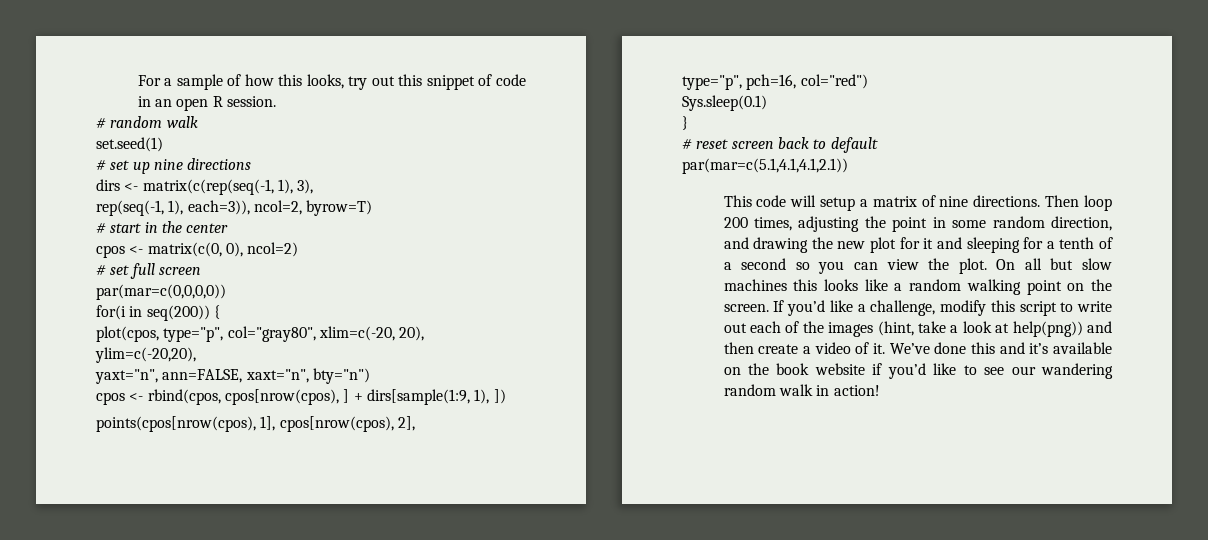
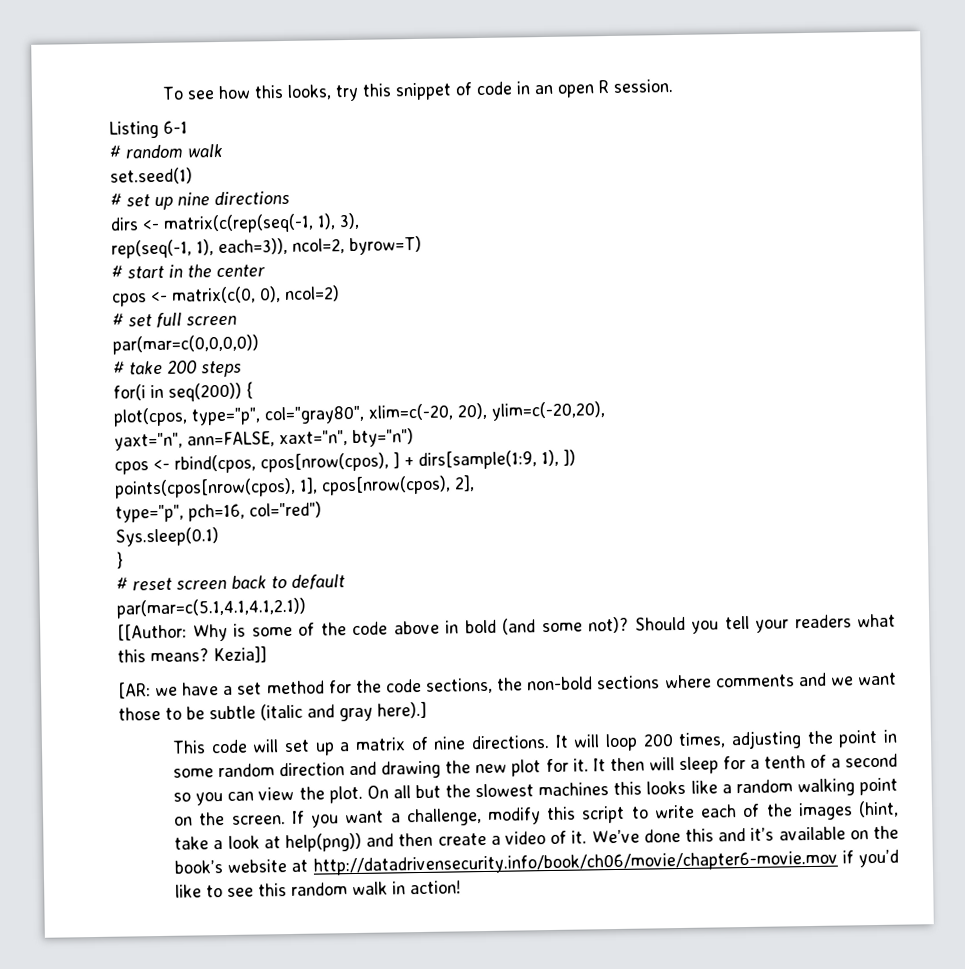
- For a sample of how this looks, try out this snippet of code in an open R session.
+ To see how this looks, try this snippet of code in an open R session.
+ Listing 6-1
+ # take 200 steps
+ [[Author: Why is some of the code above in bold (and some not)? Should you tell your readers what this means? Kezia]]
+ [AR: we have a set method for the code sections, the non-bold sections where comments and we want those to be subtle (italic and gray here).]
- This code will setup a matrix of nine directions.
+ This code will set up a matrix of nine directions.
- Then loop 200 times, adjusting the point in some random direction, and drawing the new plot for it and sleeping for a tenth of a second so you can view the plot.
+ It will loop 200 times, adjusting the point in some random direction and drawing the new plot for it. It then will sleep for a tenth of a second so you can view the plot.
- On all but slow machines this looks like a random walking point on the screen.
+ On all but the slowest machines this looks like a random walking point on the screen.
- If you’d like a challenge, modify this script to write out each of the images (hint, take a look at help(png)) and then create a video of it.
+ If you want a challenge, modify this script to write each of the images (hint, take a look at help(png)) and then create a video of it.
- We’ve done this and it’s available on the book website if you’d like to see our wandering random walk in action!
+ We’ve done this and it’s available on the book’s website at http://datadrivensecurity.info/book/ch06/movie/chapter6-movie.mov if you’d like to see this random walk in action!

